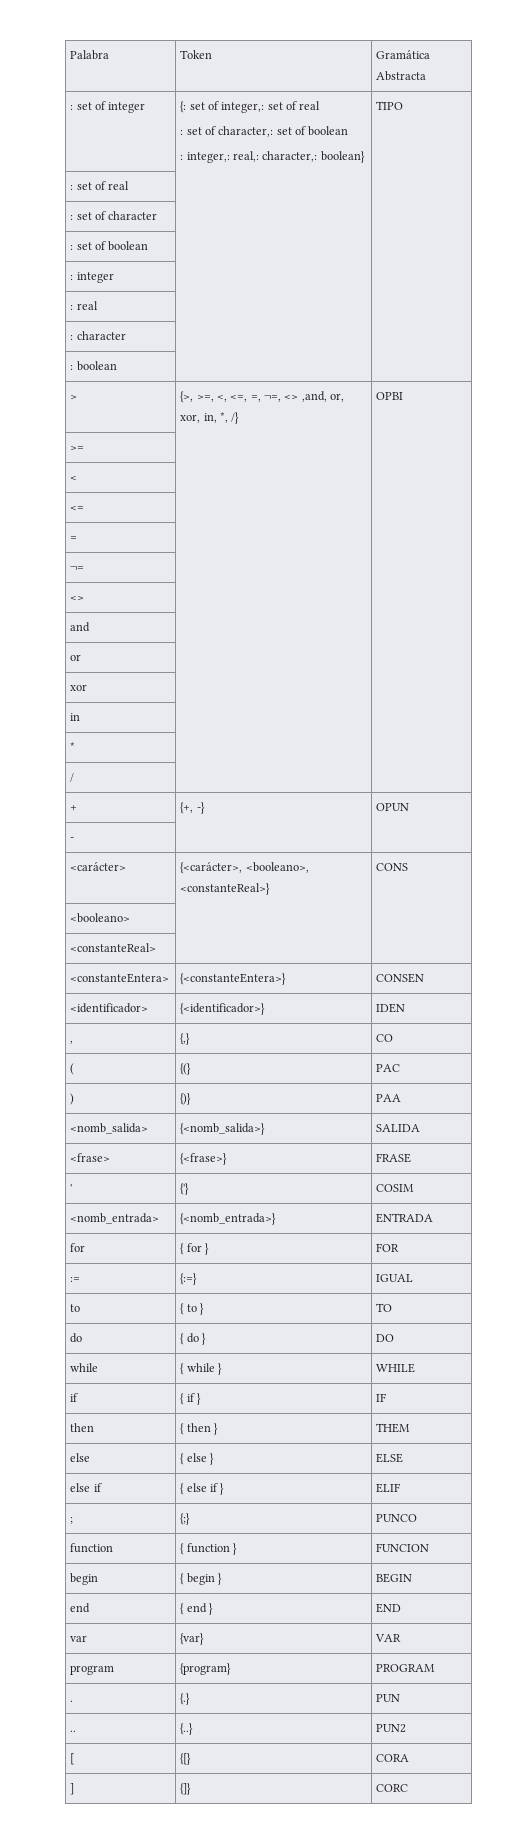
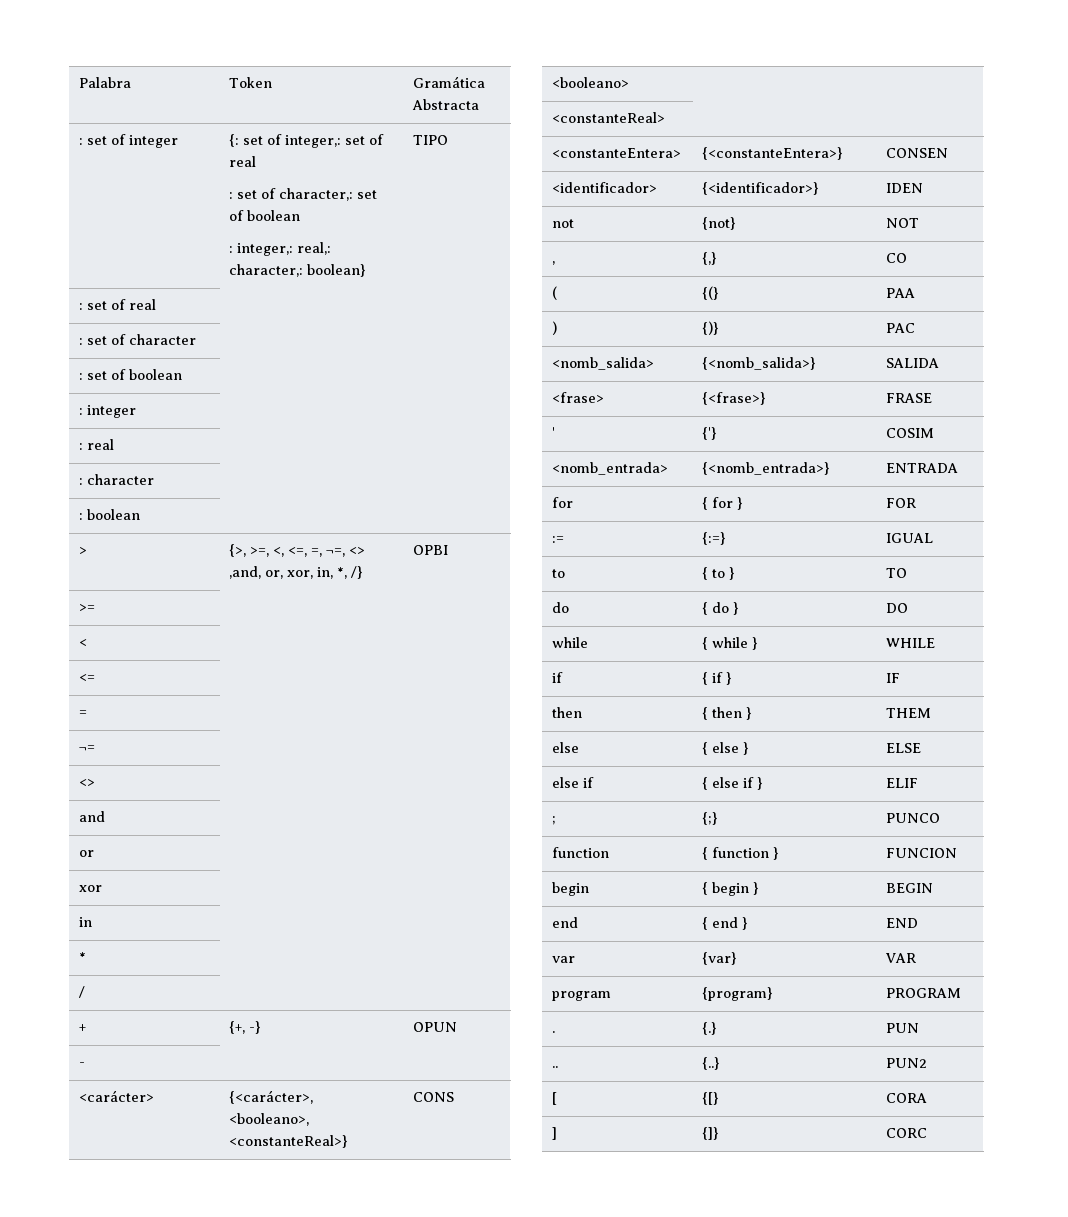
+ not | {not} | NOT
- ( | {(} | PAC
+ ( | {(} | PAA
- ) | {)} | PAA
+ ) | {)} | PAC

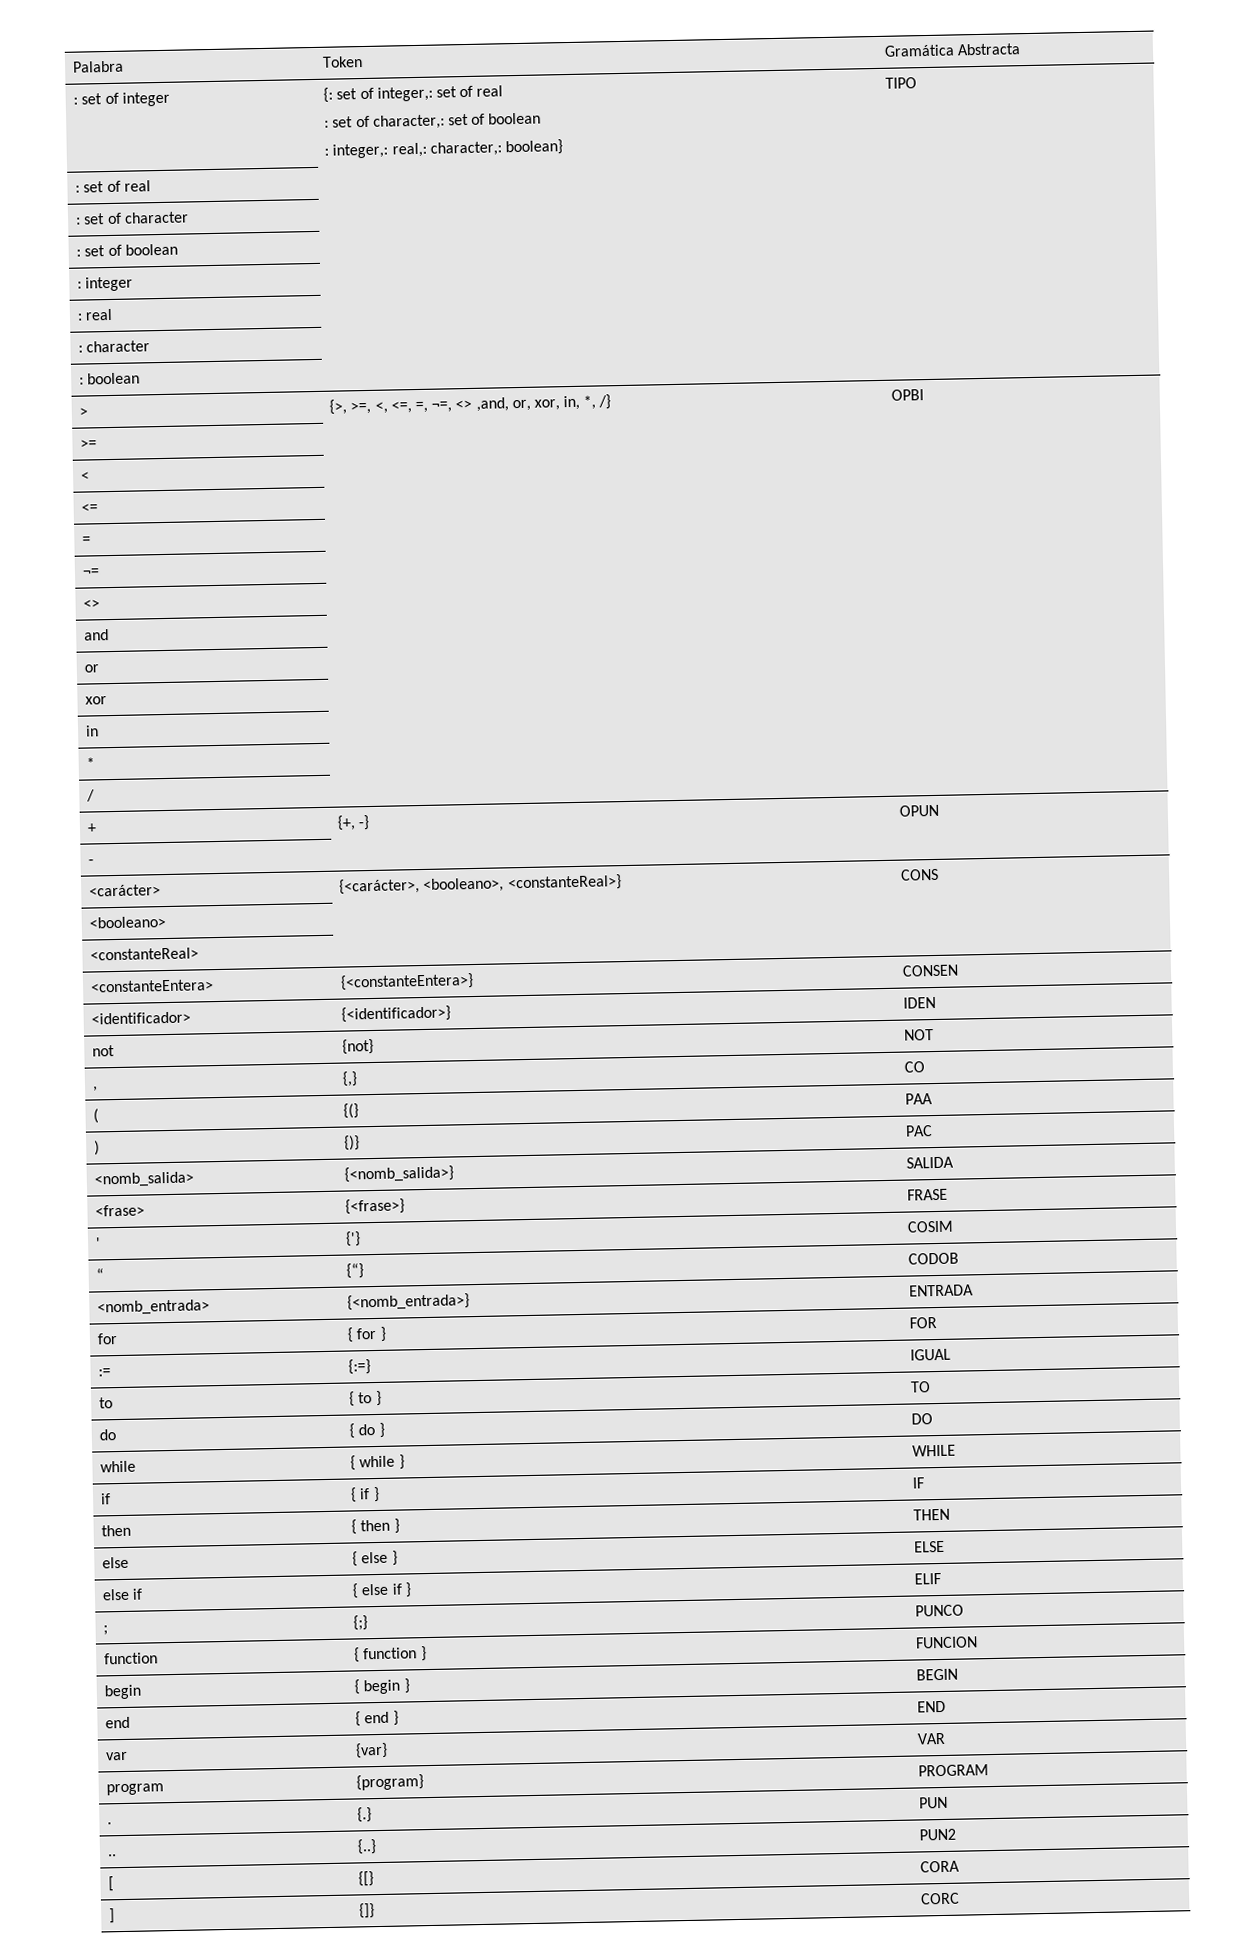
+ “ | {“} | CODOB
- then | { then } | THEM
+ then | { then } | THEN

